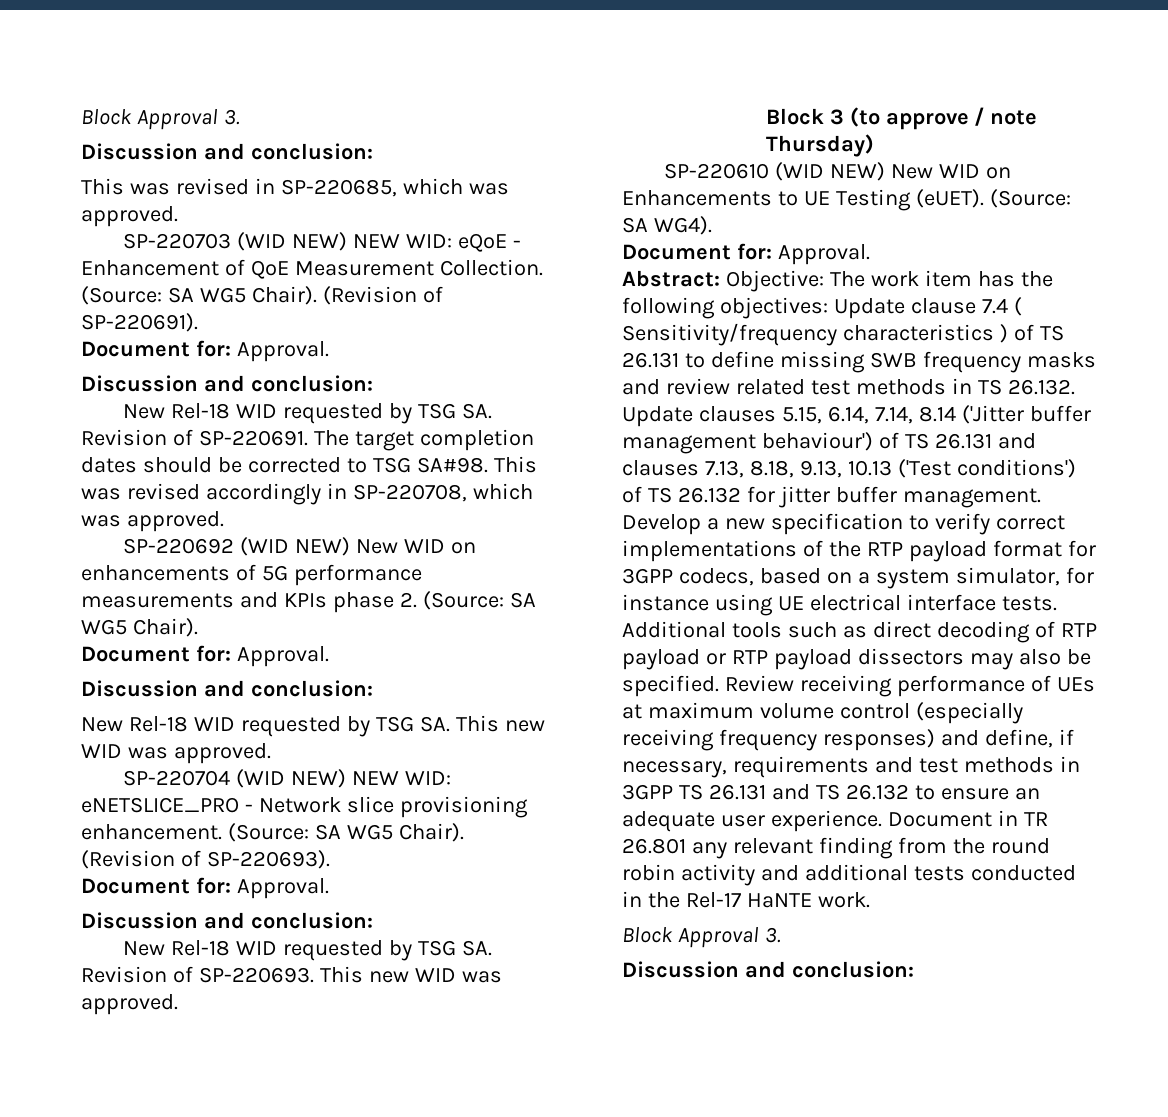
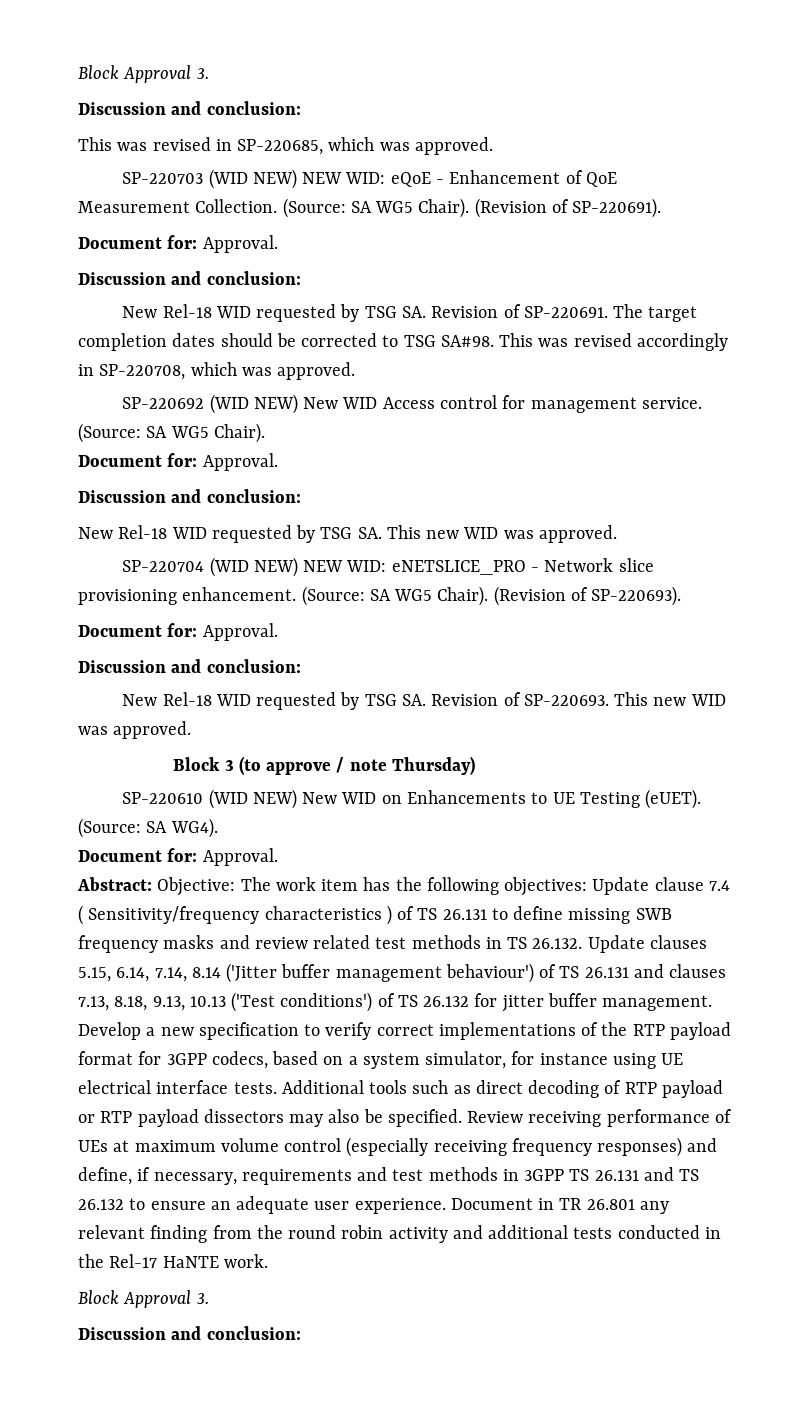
- SP-220692 (WID NEW) New WID on enhancements of 5G performance measurements and KPIs phase 2. (Source: SA WG5 Chair).
+ SP-220692 (WID NEW) New WID Access control for management service. (Source: SA WG5 Chair).

